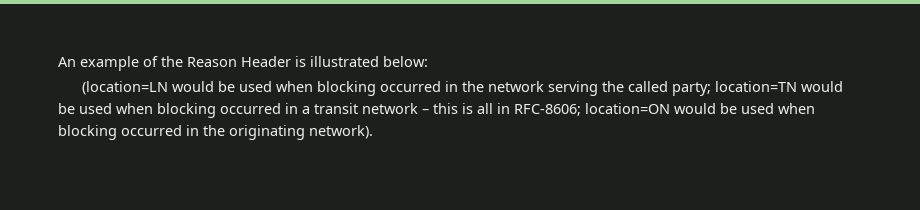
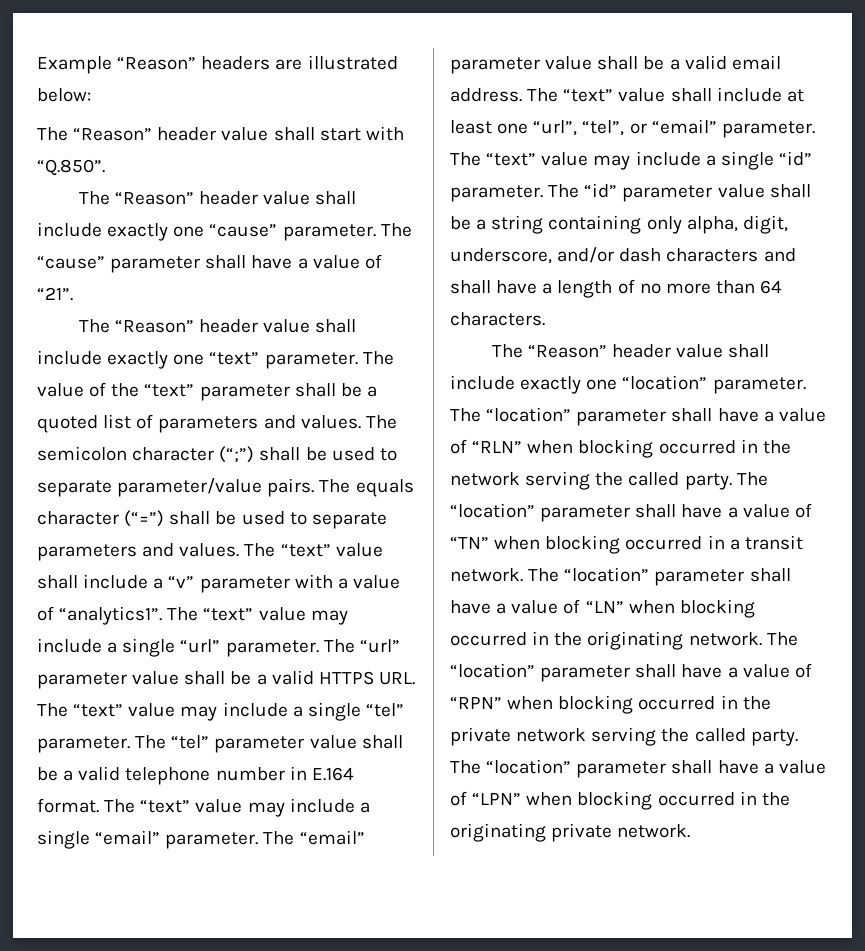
- An example of the Reason Header is illustrated below:
- (location=LN would be used when blocking occurred in the network serving the called party; location=TN would be used when blocking occurred in a transit network – this is all in RFC-8606; location=ON would be used when blocking occurred in the originating network).
+ Example “Reason” headers are illustrated below:
+ The “Reason” header value shall start with “Q.850”.
+ The “Reason” header value shall include exactly one “cause” parameter. The “cause” parameter shall have a value of “21”.
+ The “Reason” header value shall include exactly one “text” parameter. The value of the “text” parameter shall be a quoted list of parameters and values. The semicolon character (“;”) shall be used to separate parameter/value pairs. The equals character (“=”) shall be used to separate parameters and values. The “text” value shall include a “v” parameter with a value of “analytics1”. The “text” value may include a single “url” parameter. The “url” parameter value shall be a valid HTTPS URL. The “text” value may include a single “tel” parameter. The “tel” parameter value shall be a valid telephone number in E.164 format. The “text” value may include a single “email” parameter. The “email” parameter value shall be a valid email address. The “text” value shall include at least one “url”, “tel”, or “email” parameter. The “text” value may include a single “id” parameter. The “id” parameter value shall be a string containing only alpha, digit, underscore, and/or dash characters and shall have a length of no more than 64 characters.
+ The “Reason” header value shall include exactly one “location” parameter. The “location” parameter shall have a value of “RLN” when blocking occurred in the network serving the called party. The “location” parameter shall have a value of “TN” when blocking occurred in a transit network. The “location” parameter shall have a value of “LN” when blocking occurred in the originating network. The “location” parameter shall have a value of “RPN” when blocking occurred in the private network serving the called party. The “location” parameter shall have a value of “LPN” when blocking occurred in the originating private network.

